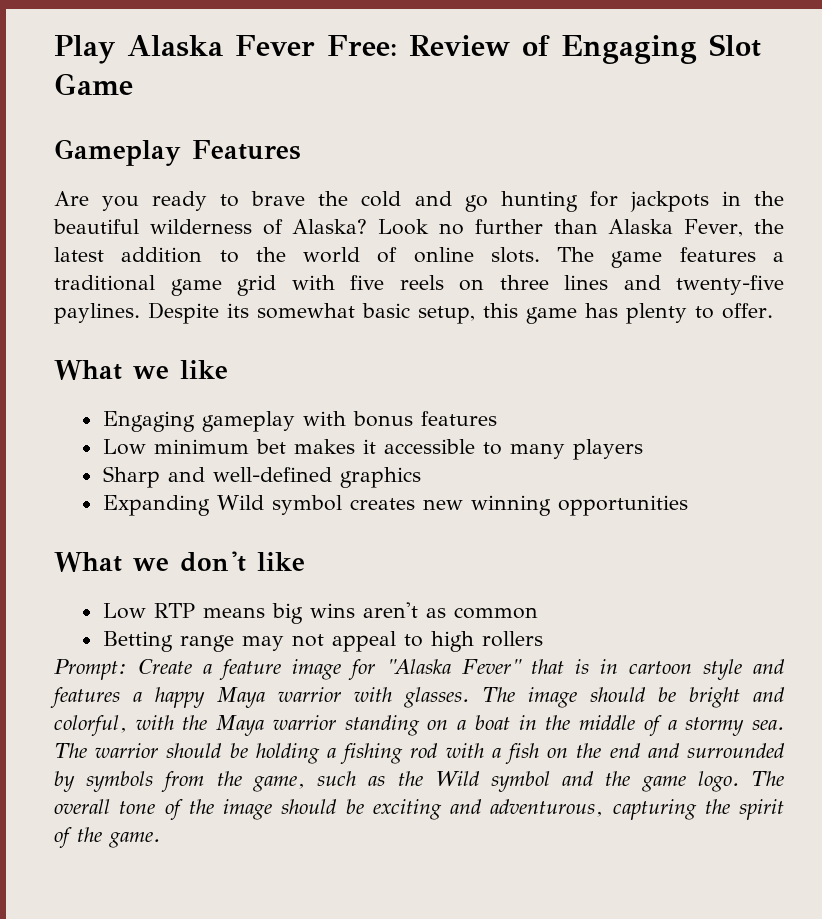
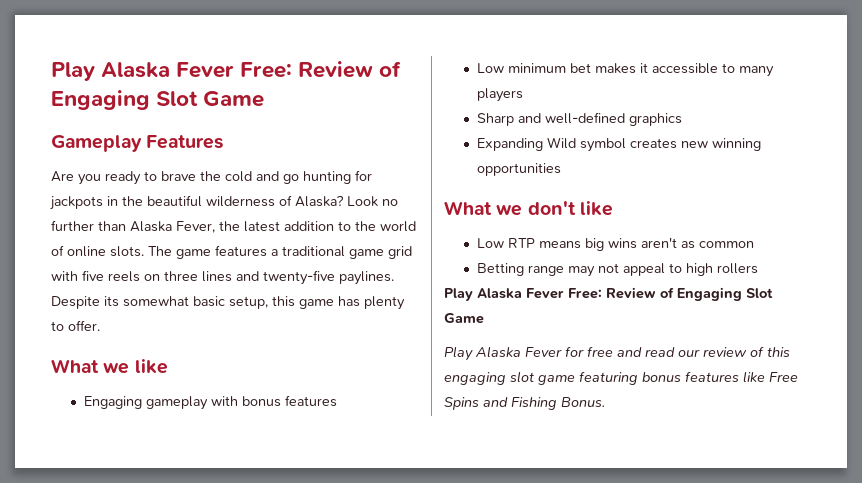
  Betting range may not appeal to high rollers
- Prompt: Create a feature image for "Alaska Fever" that is in cartoon style and features a happy Maya warrior with glasses. The image should be bright and colorful, with the Maya warrior standing on a boat in the middle of a stormy sea. The warrior should be holding a fishing rod with a fish on the end and surrounded by symbols from the game, such as the Wild symbol and the game logo. The overall tone of the image should be exciting and adventurous, capturing the spirit of the game.
+ Play Alaska Fever Free: Review of Engaging Slot Game
+ Play Alaska Fever for free and read our review of this engaging slot game featuring bonus features like Free Spins and Fishing Bonus.

